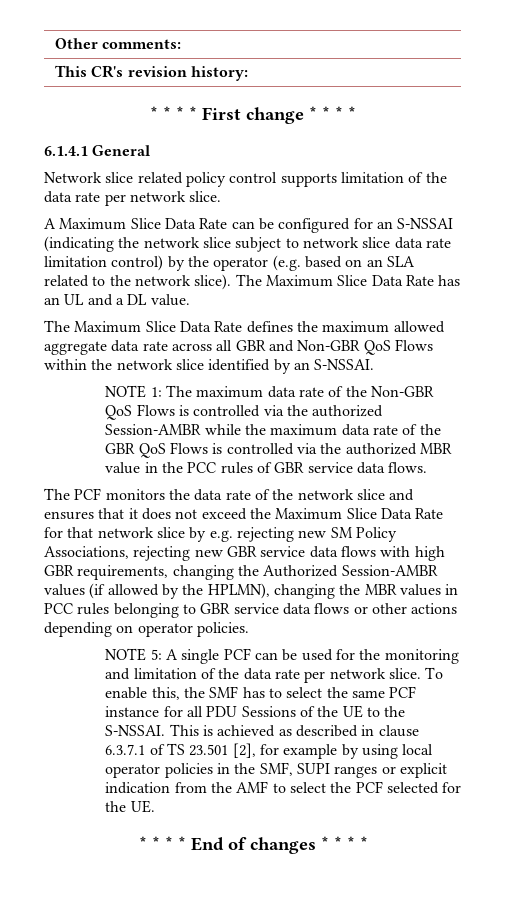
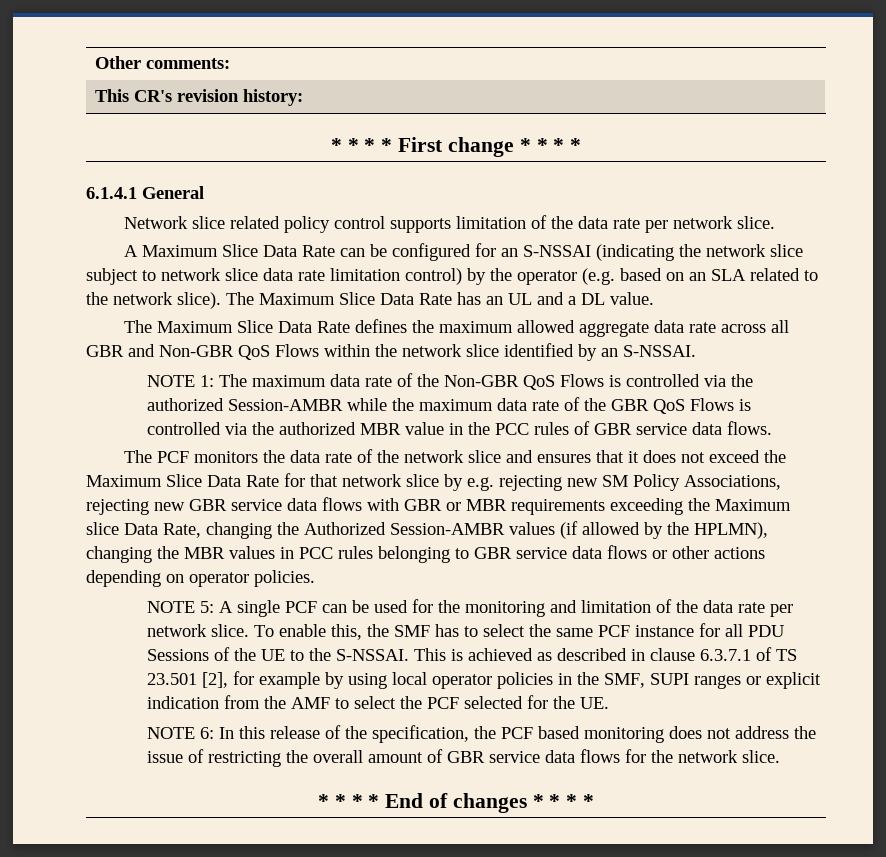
- The PCF monitors the data rate of the network slice and ensures that it does not exceed the Maximum Slice Data Rate for that network slice by e.g. rejecting new SM Policy Associations, rejecting new GBR service data flows with high GBR requirements, changing the Authorized Session-AMBR values (if allowed by the HPLMN), changing the MBR values in PCC rules belonging to GBR service data flows or other actions depending on operator policies.
+ The PCF monitors the data rate of the network slice and ensures that it does not exceed the Maximum Slice Data Rate for that network slice by e.g. rejecting new SM Policy Associations, rejecting new GBR service data flows with GBR or MBR requirements exceeding the Maximum slice Data Rate, changing the Authorized Session-AMBR values (if allowed by the HPLMN), changing the MBR values in PCC rules belonging to GBR service data flows or other actions depending on operator policies.
+ NOTE 6: In this release of the specification, the PCF based monitoring does not address the issue of restricting the overall amount of GBR service data flows for the network slice.

